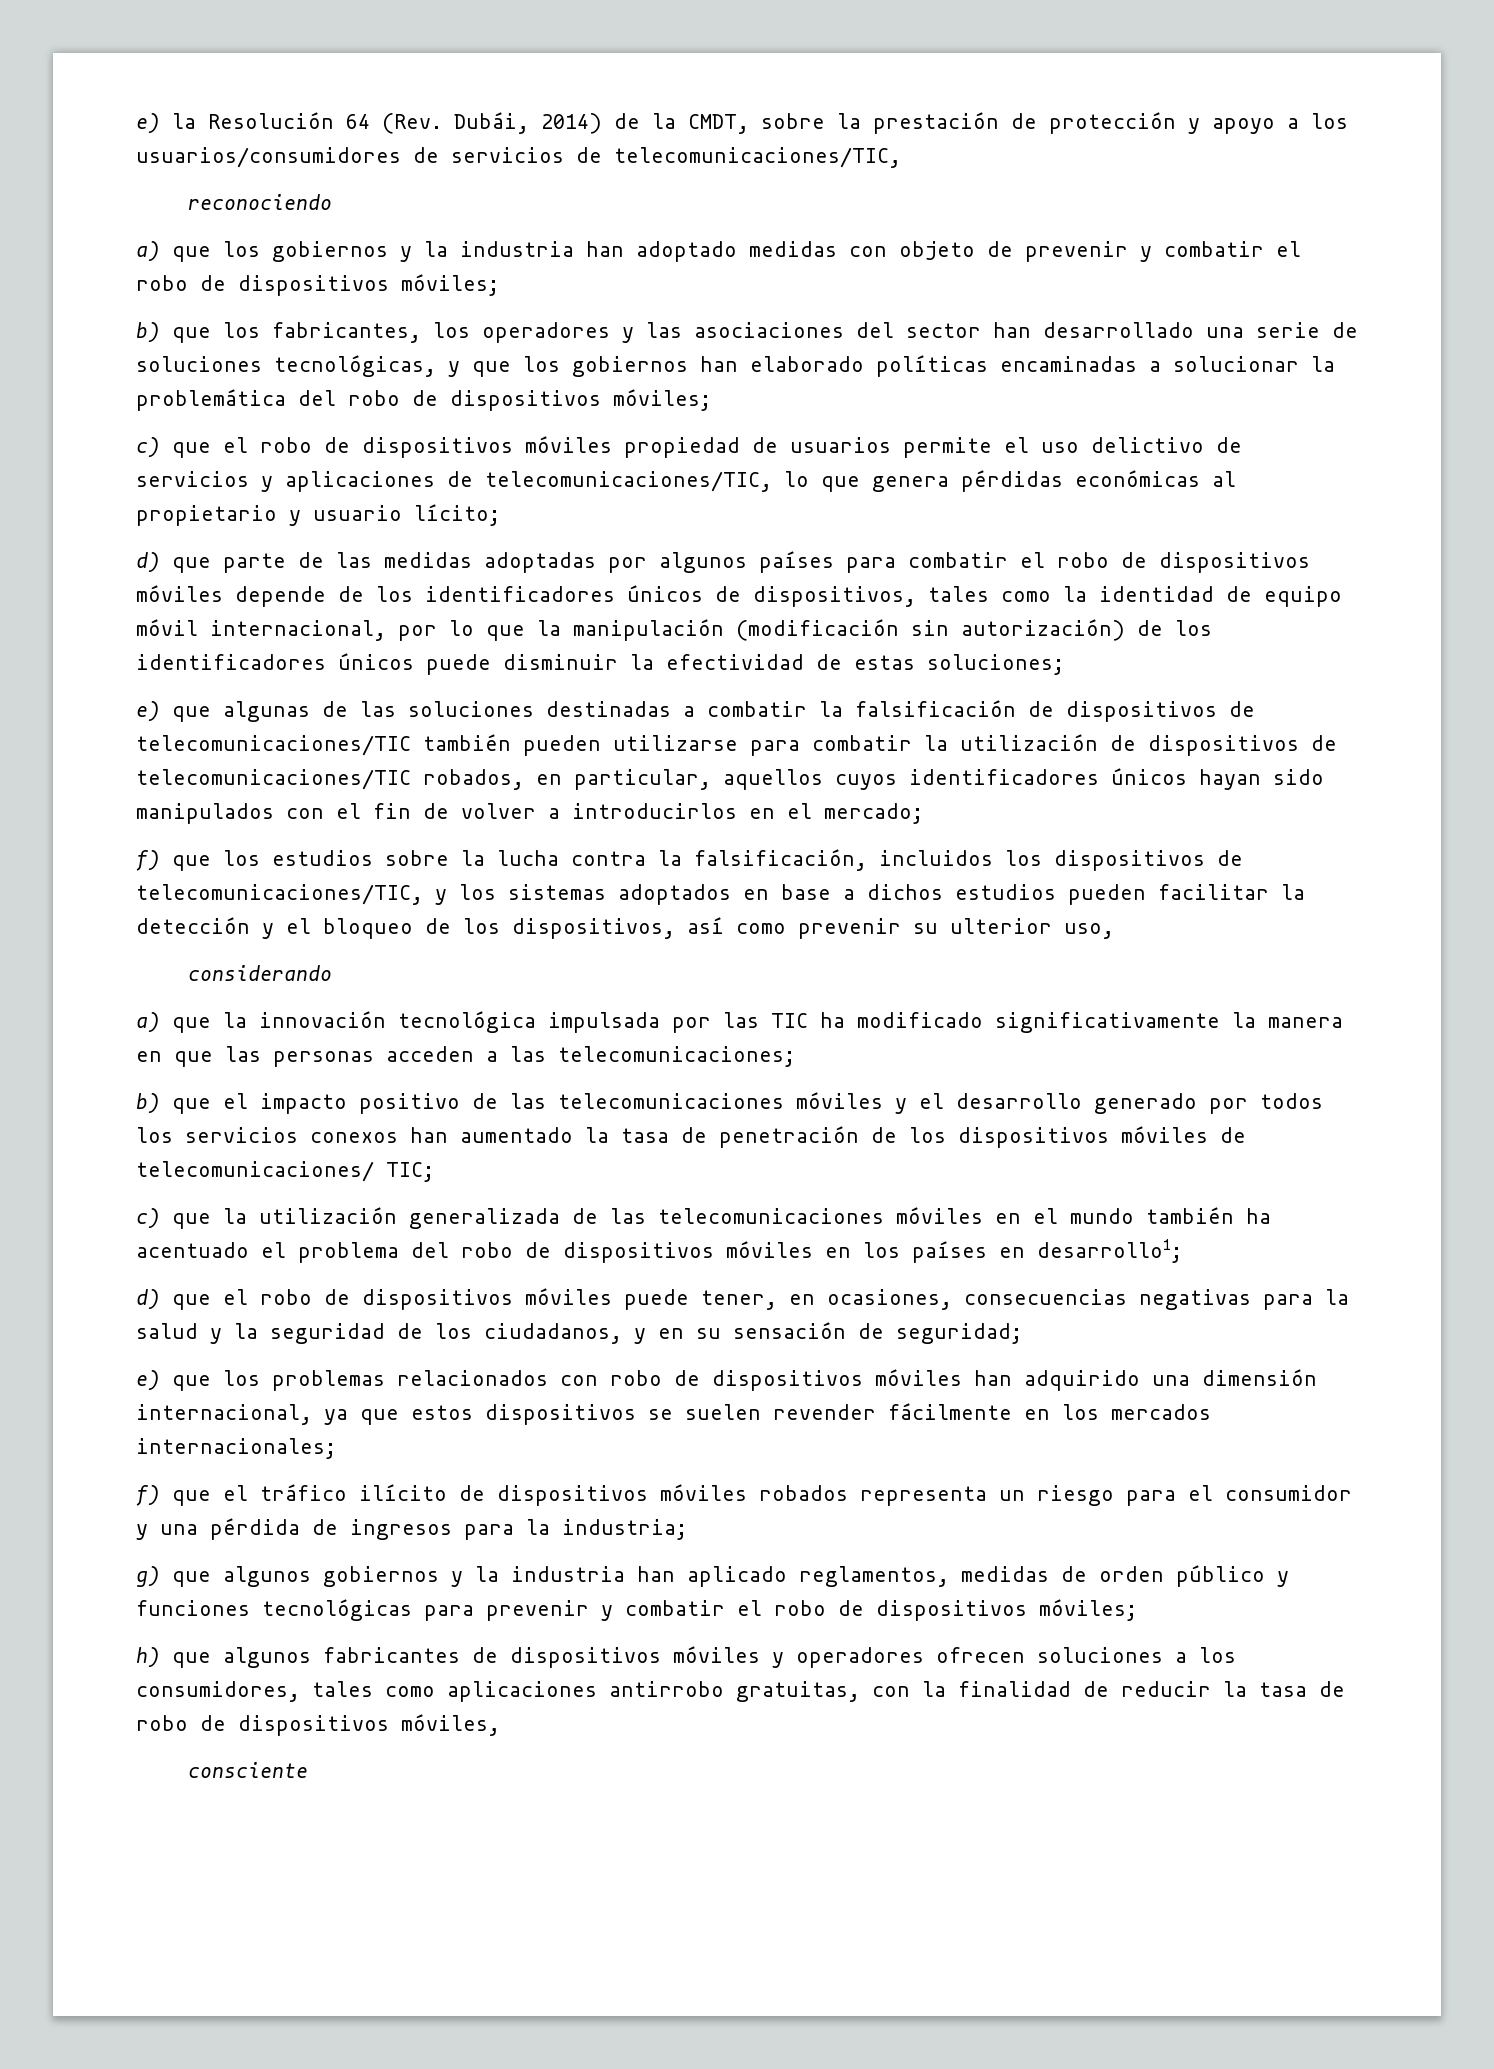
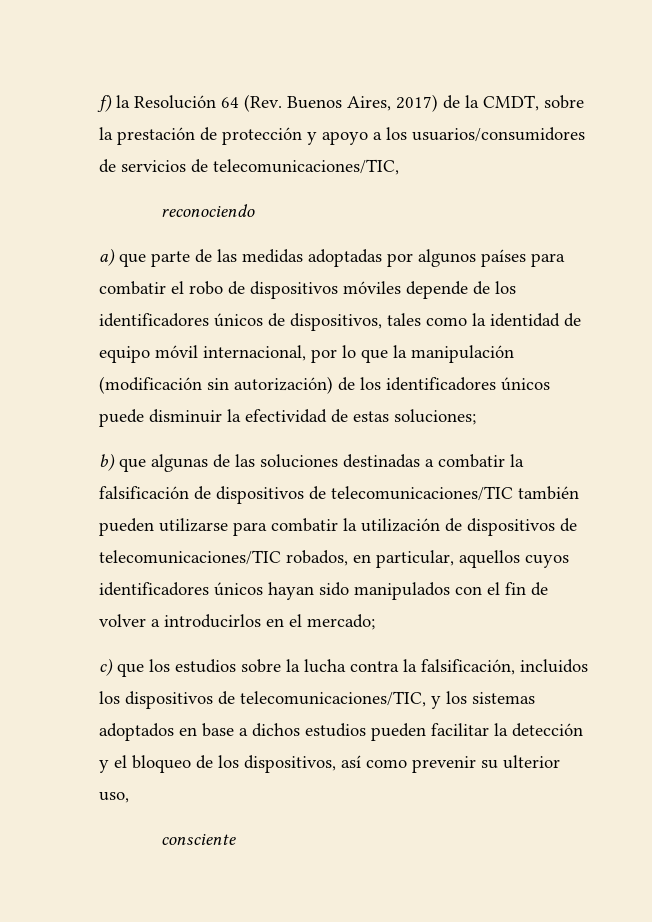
- e) la Resolución 64 (Rev. Dubái, 2014) de la CMDT, sobre la prestación de protección y apoyo a los usuarios/consumidores de servicios de telecomunicaciones/TIC,
+ f) la Resolución 64 (Rev. Buenos Aires, 2017) de la CMDT, sobre la prestación de protección y apoyo a los usuarios/consumidores de servicios de telecomunicaciones/TIC,
- a) que los gobiernos y la industria han adoptado medidas con objeto de prevenir y combatir el robo de dispositivos móviles;
- b) que los fabricantes, los operadores y las asociaciones del sector han desarrollado una serie de soluciones tecnológicas, y que los gobiernos han elaborado políticas encaminadas a solucionar la problemática del robo de dispositivos móviles;
- c) que el robo de dispositivos móviles propiedad de usuarios permite el uso delictivo de servicios y aplicaciones de telecomunicaciones/TIC, lo que genera pérdidas económicas al propietario y usuario lícito;
- d) que parte de las medidas adoptadas por algunos países para combatir el robo de dispositivos móviles depende de los identificadores únicos de dispositivos, tales como la identidad de equipo móvil internacional, por lo que la manipulación (modificación sin autorización) de los identificadores únicos puede disminuir la efectividad de estas soluciones;
+ a) que parte de las medidas adoptadas por algunos países para combatir el robo de dispositivos móviles depende de los identificadores únicos de dispositivos, tales como la identidad de equipo móvil internacional, por lo que la manipulación (modificación sin autorización) de los identificadores únicos puede disminuir la efectividad de estas soluciones;
- e) que algunas de las soluciones destinadas a combatir la falsificación de dispositivos de telecomunicaciones/TIC también pueden utilizarse para combatir la utilización de dispositivos de telecomunicaciones/TIC robados, en particular, aquellos cuyos identificadores únicos hayan sido manipulados con el fin de volver a introducirlos en el mercado;
+ b) que algunas de las soluciones destinadas a combatir la falsificación de dispositivos de telecomunicaciones/TIC también pueden utilizarse para combatir la utilización de dispositivos de telecomunicaciones/TIC robados, en particular, aquellos cuyos identificadores únicos hayan sido manipulados con el fin de volver a introducirlos en el mercado;
- f) que los estudios sobre la lucha contra la falsificación, incluidos los dispositivos de telecomunicaciones/TIC, y los sistemas adoptados en base a dichos estudios pueden facilitar la detección y el bloqueo de los dispositivos, así como prevenir su ulterior uso,
+ c) que los estudios sobre la lucha contra la falsificación, incluidos los dispositivos de telecomunicaciones/TIC, y los sistemas adoptados en base a dichos estudios pueden facilitar la detección y el bloqueo de los dispositivos, así como prevenir su ulterior uso,
- considerando
- a) que la innovación tecnológica impulsada por las TIC ha modificado significativamente la manera en que las personas acceden a las telecomunicaciones;
- b) que el impacto positivo de las telecomunicaciones móviles y el desarrollo generado por todos los servicios conexos han aumentado la tasa de penetración de los dispositivos móviles de telecomunicaciones/ TIC;
- c) que la utilización generalizada de las telecomunicaciones móviles en el mundo también ha acentuado el problema del robo de dispositivos móviles en los países en desarrollo1;
- d) que el robo de dispositivos móviles puede tener, en ocasiones, consecuencias negativas para la salud y la seguridad de los ciudadanos, y en su sensación de seguridad;
- e) que los problemas relacionados con robo de dispositivos móviles han adquirido una dimensión internacional, ya que estos dispositivos se suelen revender fácilmente en los mercados internacionales;
- f) que el tráfico ilícito de dispositivos móviles robados representa un riesgo para el consumidor y una pérdida de ingresos para la industria;
- g) que algunos gobiernos y la industria han aplicado reglamentos, medidas de orden público y funciones tecnológicas para prevenir y combatir el robo de dispositivos móviles;
- h) que algunos fabricantes de dispositivos móviles y operadores ofrecen soluciones a los consumidores, tales como aplicaciones antirrobo gratuitas, con la finalidad de reducir la tasa de robo de dispositivos móviles,

